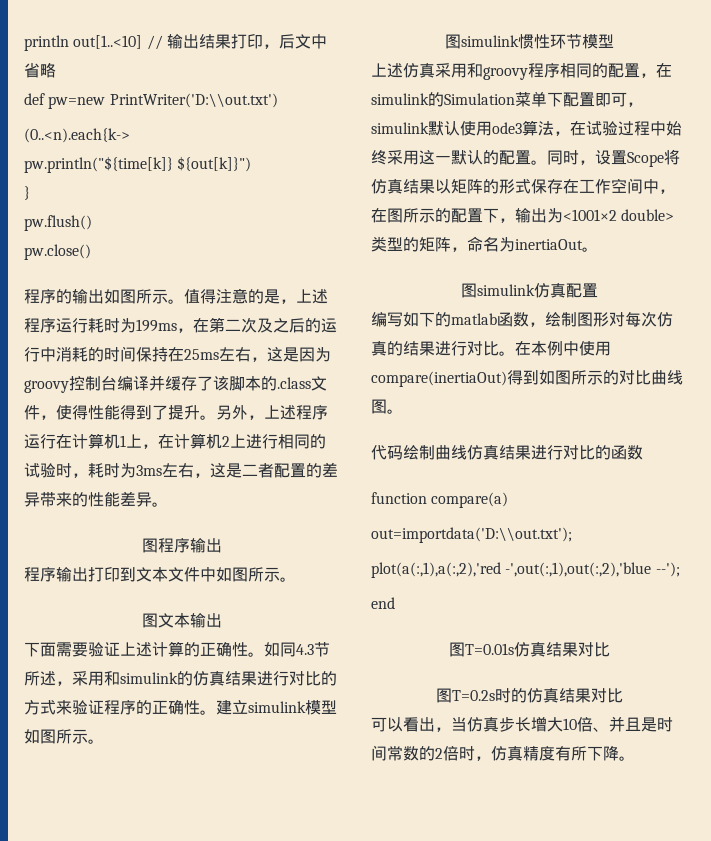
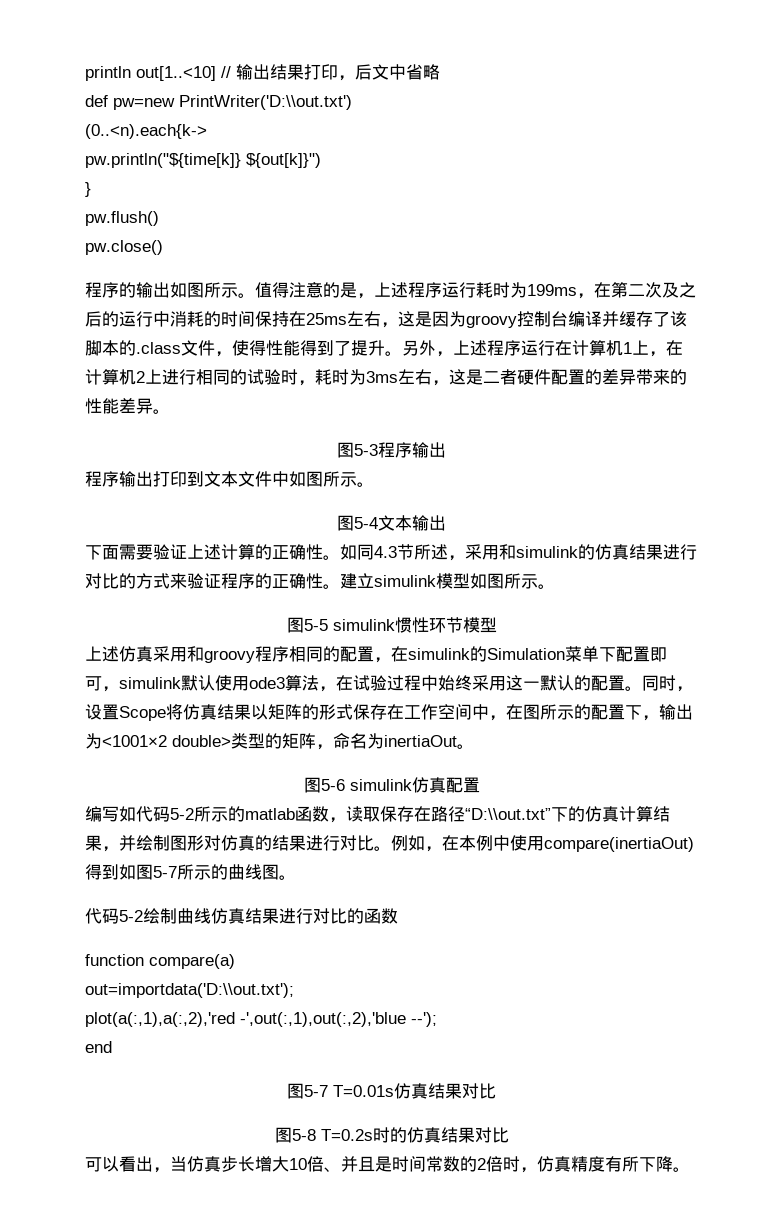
- 另外，上述程序运行在计算机1上，在计算机2上进行相同的试验时，耗时为3ms左右，这是二者配置的差异带来的性能差异。
+ 另外，上述程序运行在计算机1上，在计算机2上进行相同的试验时，耗时为3ms左右，这是二者硬件配置的差异带来的性能差异。
- 图程序输出
+ 图5-3程序输出
- 图文本输出
+ 图5-4文本输出
- 图simulink惯性环节模型
+ 图5-5 simulink惯性环节模型
- 图simulink仿真配置
+ 图5-6 simulink仿真配置
- 编写如下的matlab函数，绘制图形对每次仿真的结果进行对比。
+ 编写如代码5-2所示的matlab函数，读取保存在路径“D:\\out.txt”下的仿真计算结果，并绘制图形对仿真的结果进行对比。
- 在本例中使用compare(inertiaOut)得到如图所示的对比曲线图。
+ 例如，在本例中使用compare(inertiaOut)得到如图5-7所示的曲线图。
- 代码绘制曲线仿真结果进行对比的函数
+ 代码5-2绘制曲线仿真结果进行对比的函数
- 图T=0.01s仿真结果对比
+ 图5-7 T=0.01s仿真结果对比
- 图T=0.2s时的仿真结果对比
+ 图5-8 T=0.2s时的仿真结果对比

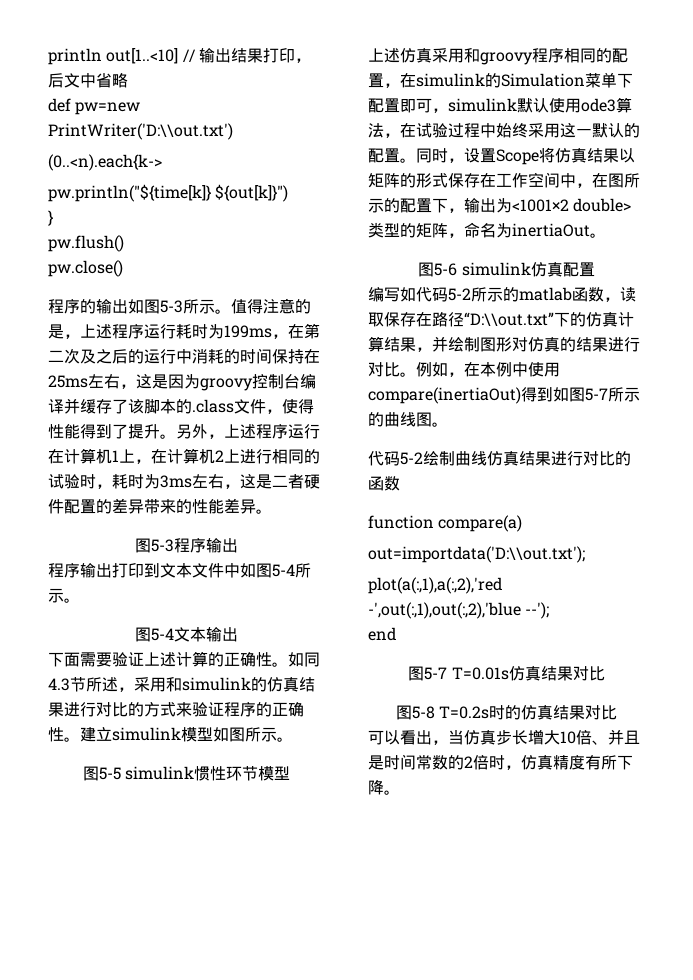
- 程序的输出如图所示。
+ 程序的输出如图5-3所示。
- 程序输出打印到文本文件中如图所示。
+ 程序输出打印到文本文件中如图5-4所示。

